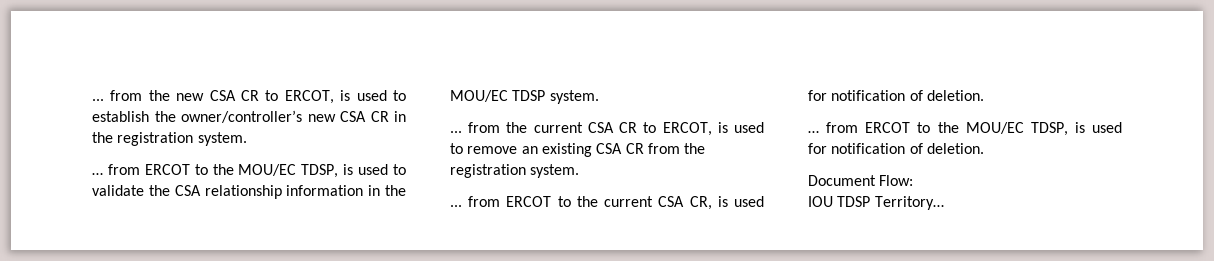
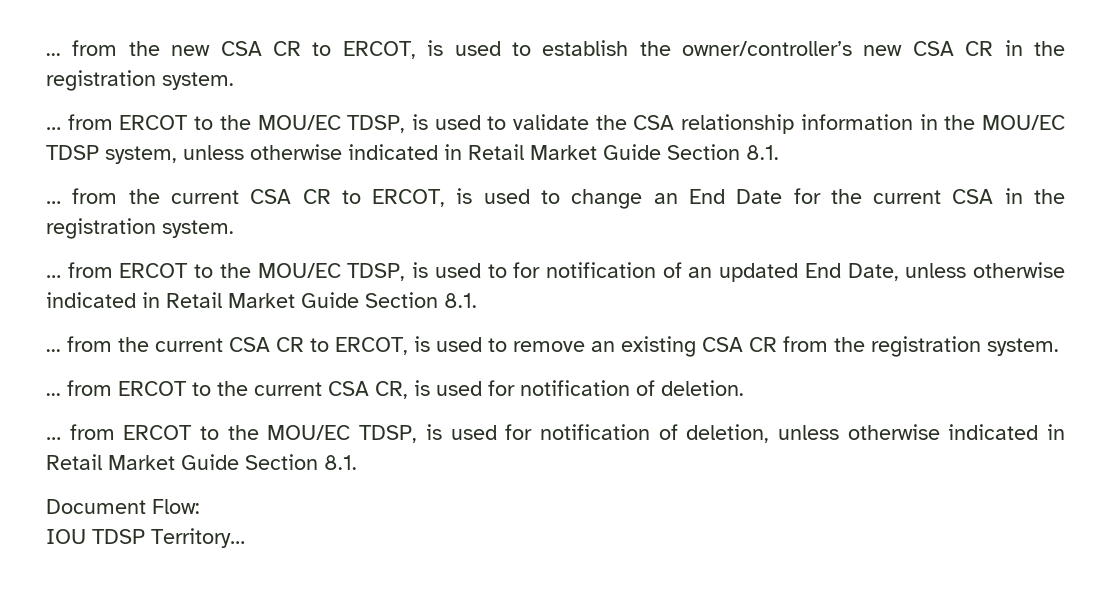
- … from ERCOT to the MOU/EC TDSP, is used to validate the CSA relationship information in the MOU/EC TDSP system.
+ … from ERCOT to the MOU/EC TDSP, is used to validate the CSA relationship information in the MOU/EC TDSP system, unless otherwise indicated in Retail Market Guide Section 8.1.
+ … from the current CSA CR to ERCOT, is used to change an End Date for the current CSA in the registration system.
+ … from ERCOT to the MOU/EC TDSP, is used to for notification of an updated End Date, unless otherwise indicated in Retail Market Guide Section 8.1.
- … from ERCOT to the MOU/EC TDSP, is used for notification of deletion.
+ … from ERCOT to the MOU/EC TDSP, is used for notification of deletion, unless otherwise indicated in Retail Market Guide Section 8.1.

